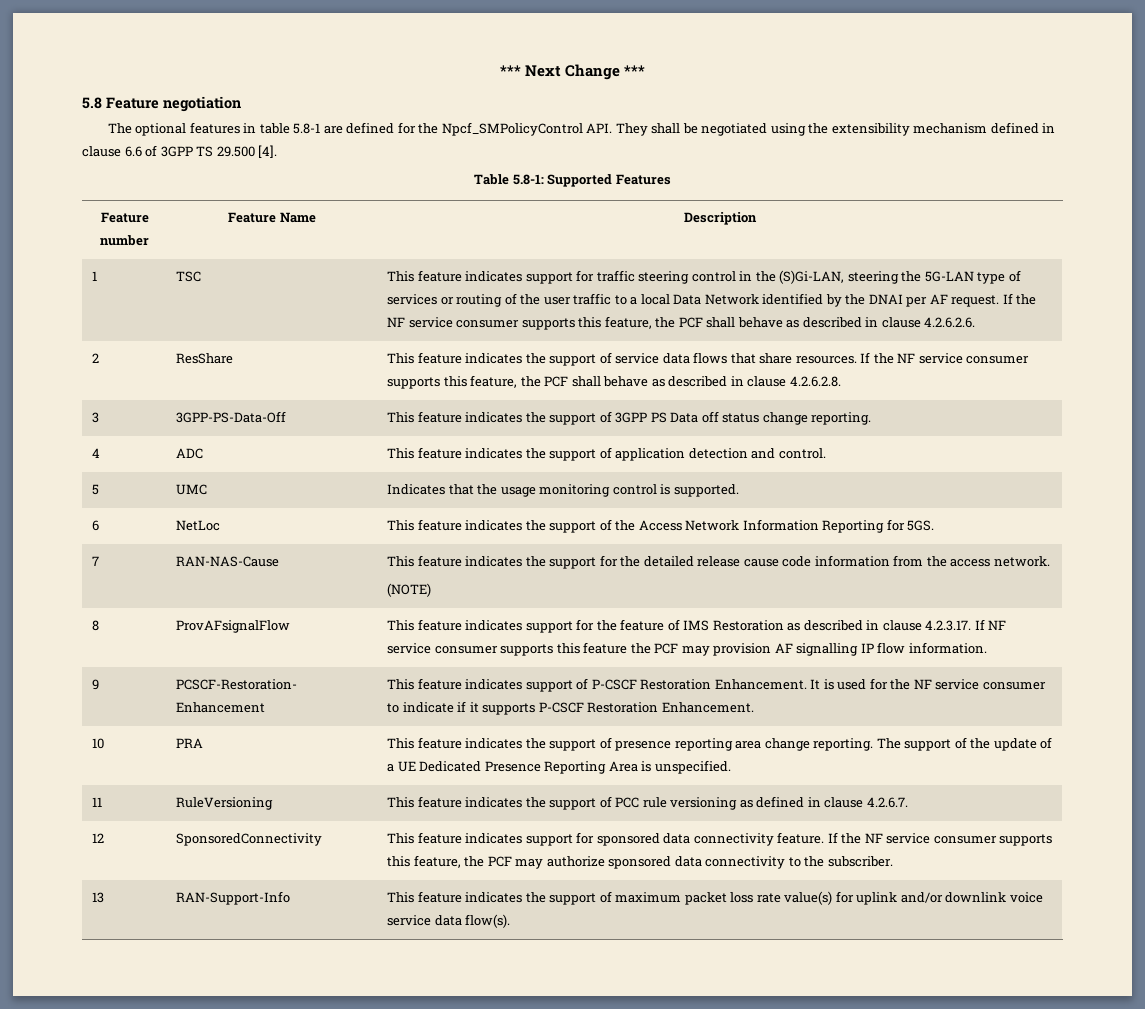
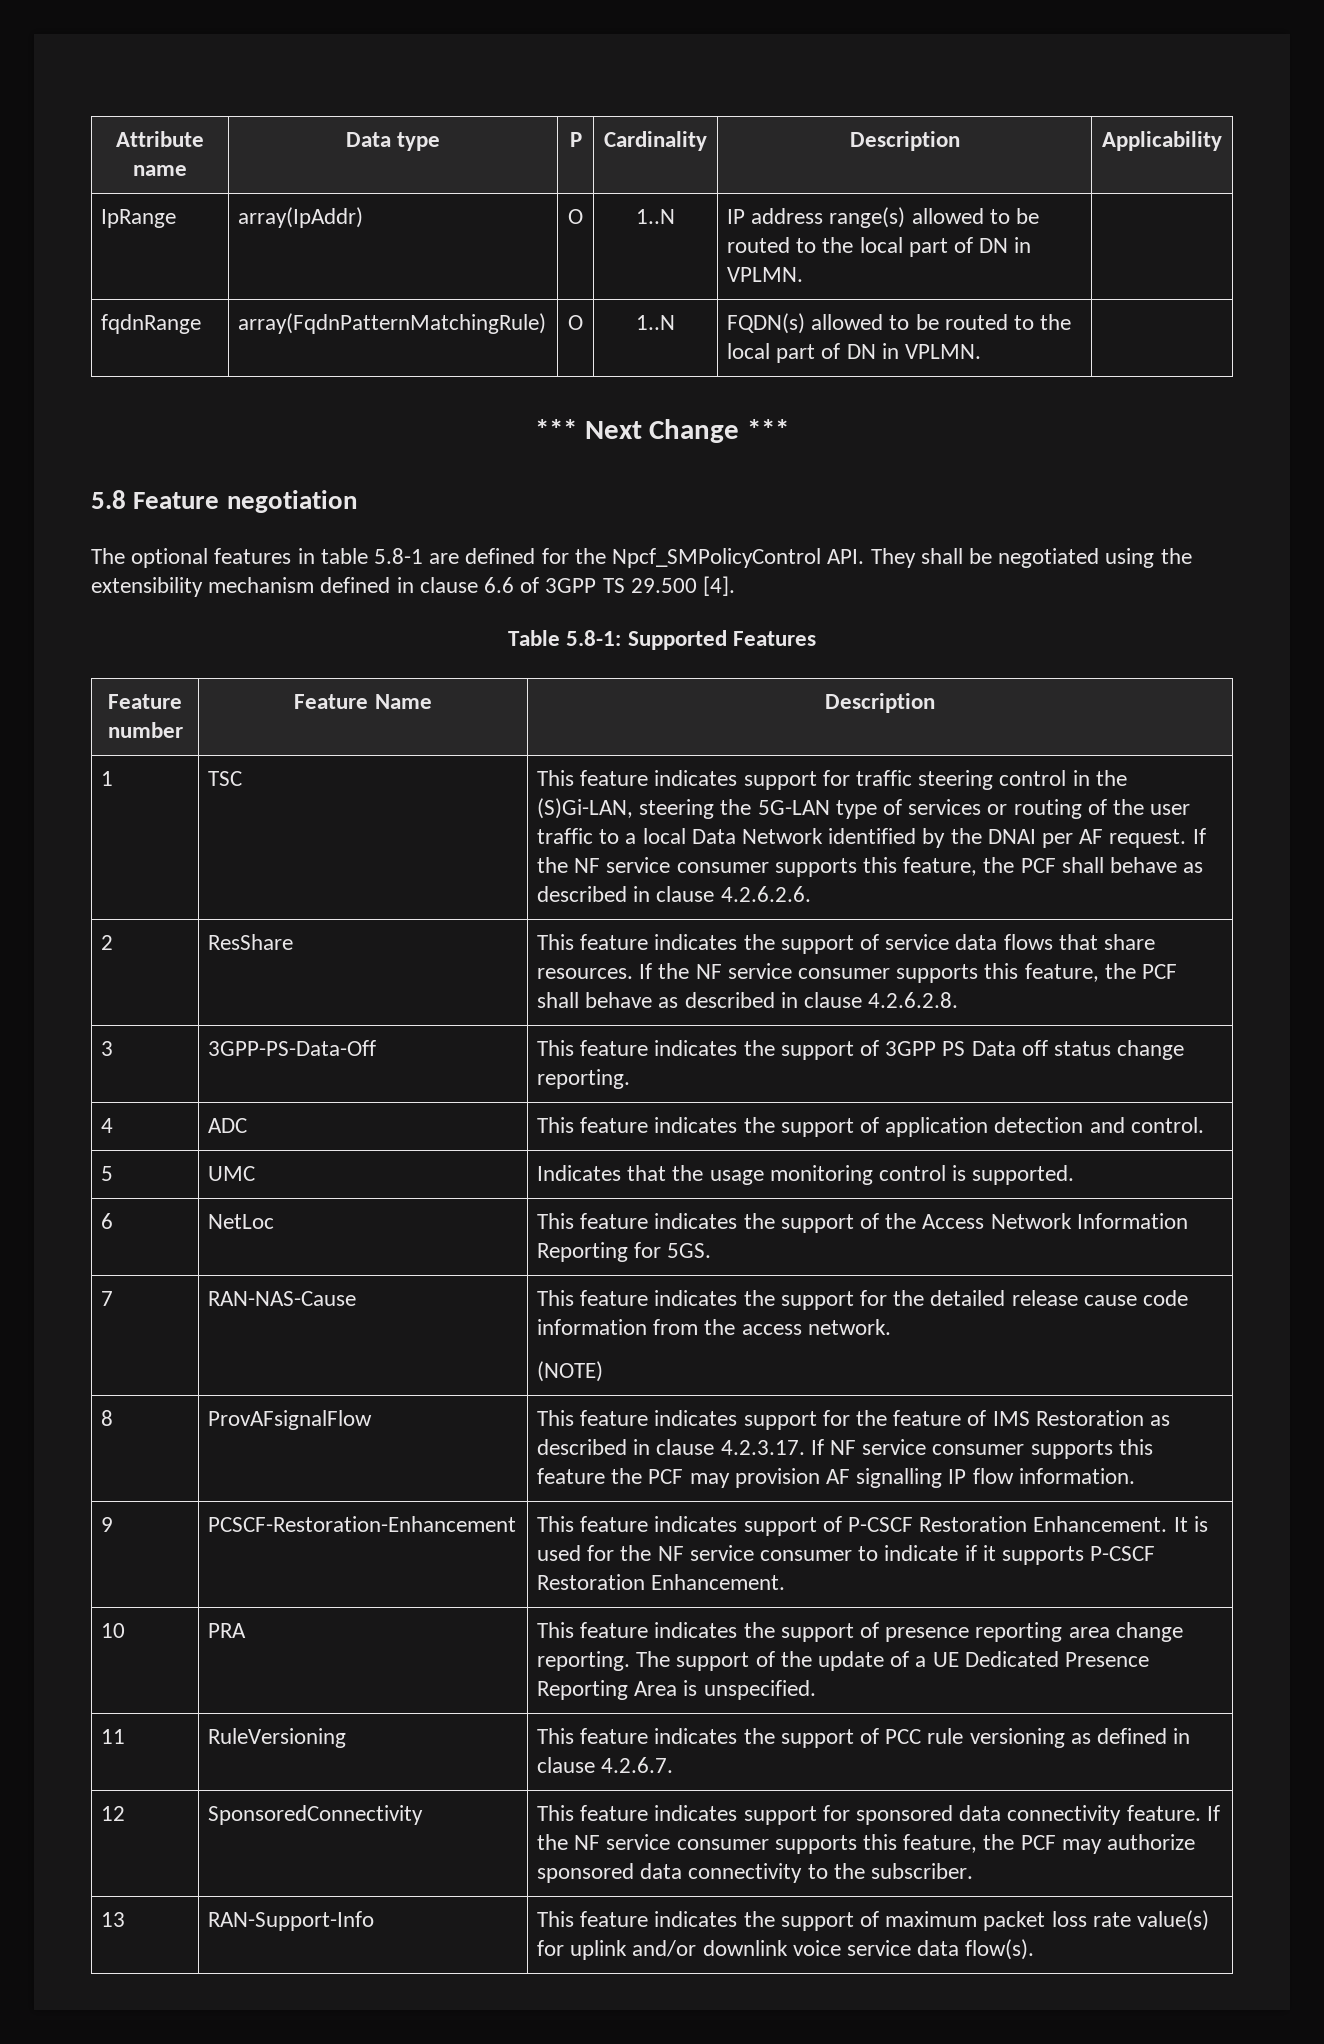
+ Attribute name | Data type | P | Cardinality | Description | Applicability
+ IpRange | array(IpAddr) | O | 1..N | IP address range(s) allowed to be routed to the local part of DN in VPLMN. |
+ fqdnRange | array(FqdnPatternMatchingRule) | O | 1..N | FQDN(s) allowed to be routed to the local part of DN in VPLMN. |

